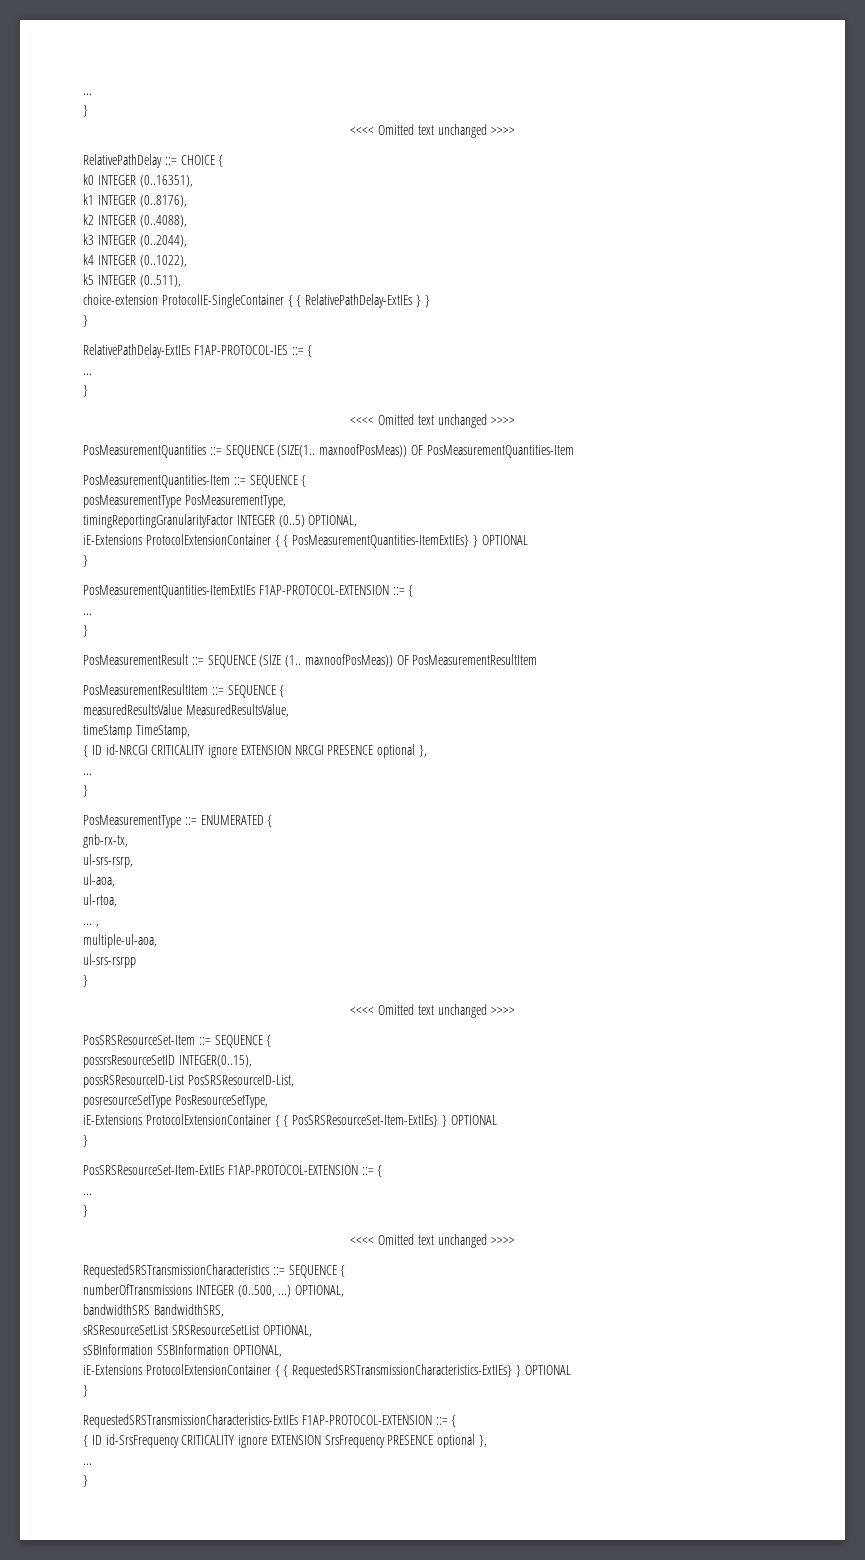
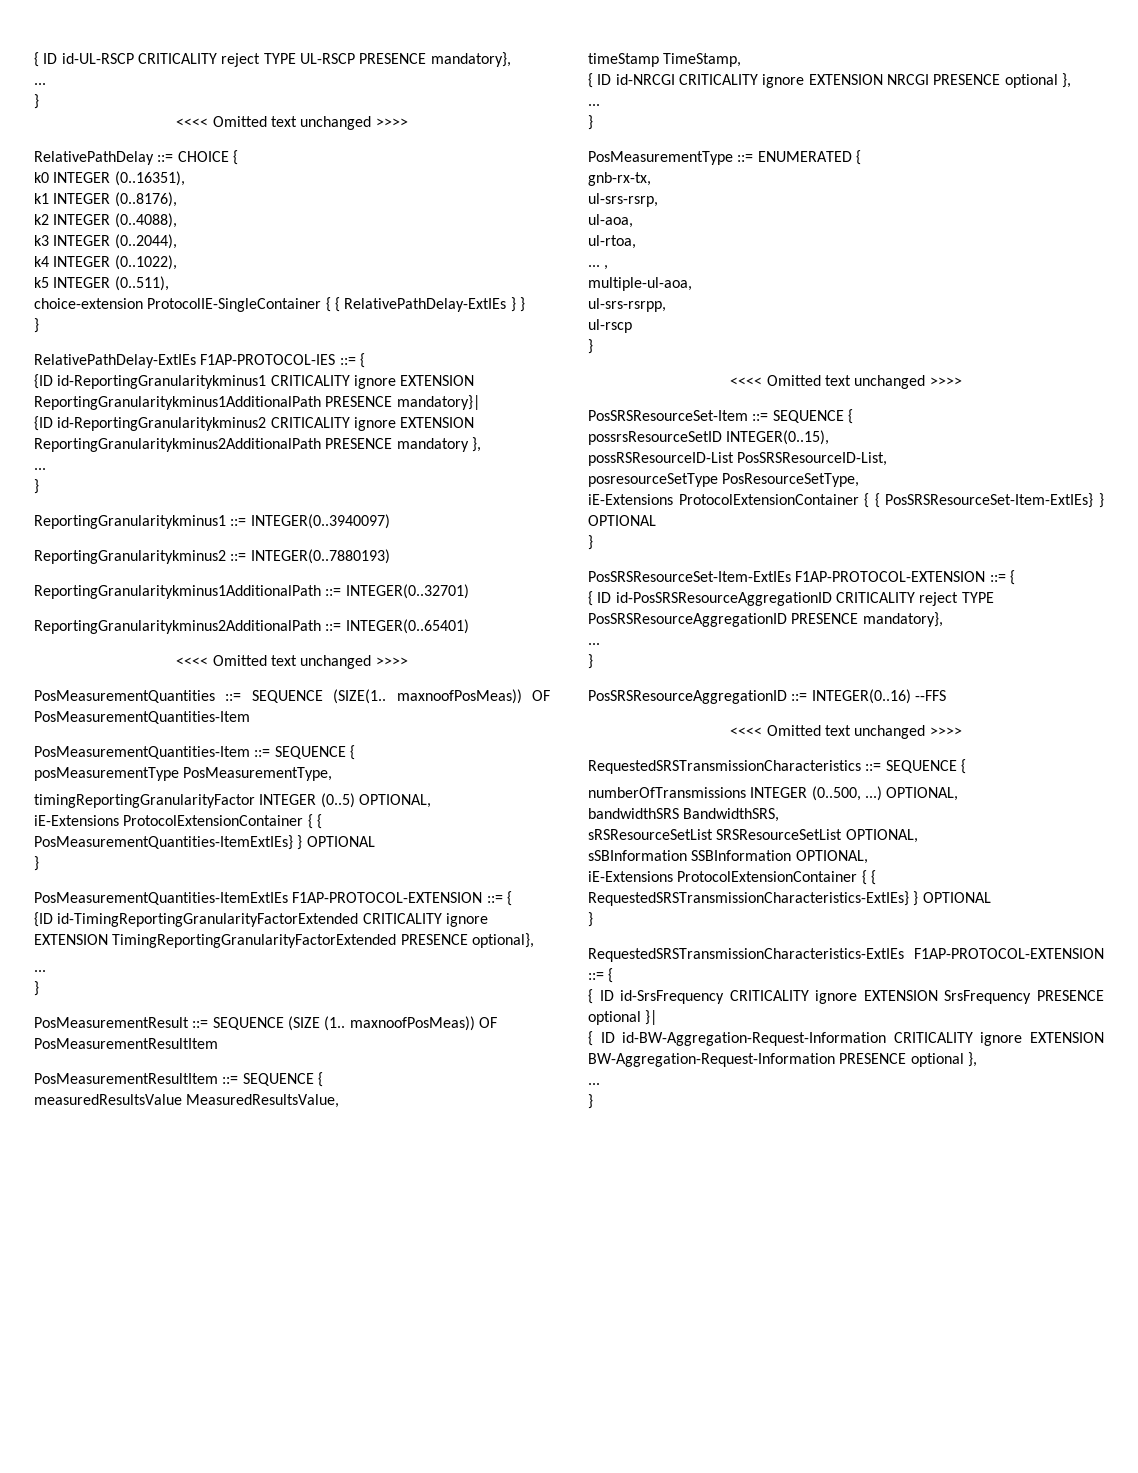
+ { ID id-UL-RSCP CRITICALITY reject TYPE UL-RSCP PRESENCE mandatory},
  RelativePathDelay-ExtIEs F1AP-PROTOCOL-IES ::= {
+ {ID id-ReportingGranularitykminus1 CRITICALITY ignore EXTENSION ReportingGranularitykminus1AdditionalPath PRESENCE mandatory}|
+ {ID id-ReportingGranularitykminus2 CRITICALITY ignore EXTENSION ReportingGranularitykminus2AdditionalPath PRESENCE mandatory },
  ...
  }
+ ReportingGranularitykminus1 ::= INTEGER(0..3940097)
+ ReportingGranularitykminus2 ::= INTEGER(0..7880193)
+ ReportingGranularitykminus1AdditionalPath ::= INTEGER(0..32701)
+ ReportingGranularitykminus2AdditionalPath ::= INTEGER(0..65401)
+ {ID id-TimingReportingGranularityFactorExtended CRITICALITY ignore EXTENSION TimingReportingGranularityFactorExtended PRESENCE optional},
- ul-srs-rsrpp
+ ul-srs-rsrpp,
+ ul-rscp
  PosSRSResourceSet-Item-ExtIEs F1AP-PROTOCOL-EXTENSION ::= {
+ { ID id-PosSRSResourceAggregationID CRITICALITY reject TYPE PosSRSResourceAggregationID PRESENCE mandatory},
  ...
  }
+ PosSRSResourceAggregationID ::= INTEGER(0..16) --FFS
- { ID id-SrsFrequency CRITICALITY ignore EXTENSION SrsFrequency PRESENCE optional },
+ { ID id-SrsFrequency CRITICALITY ignore EXTENSION SrsFrequency PRESENCE optional }|
+ { ID id-BW-Aggregation-Request-Information CRITICALITY ignore EXTENSION BW-Aggregation-Request-Information PRESENCE optional },

